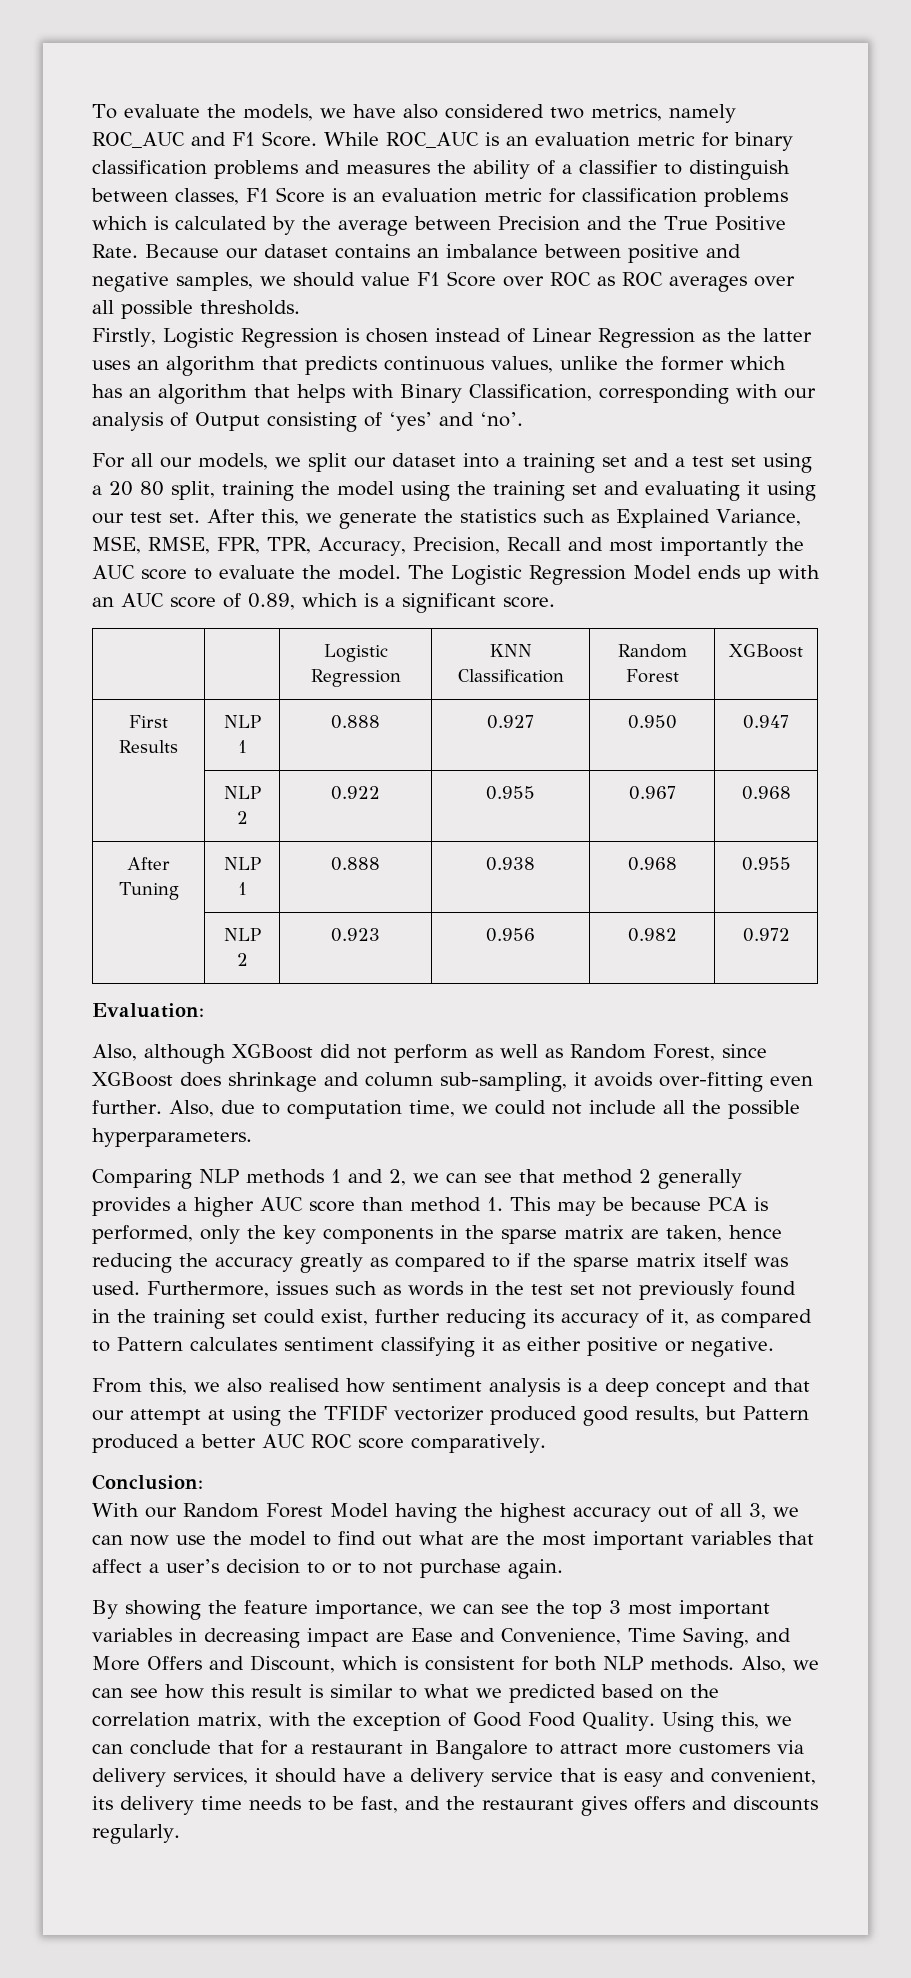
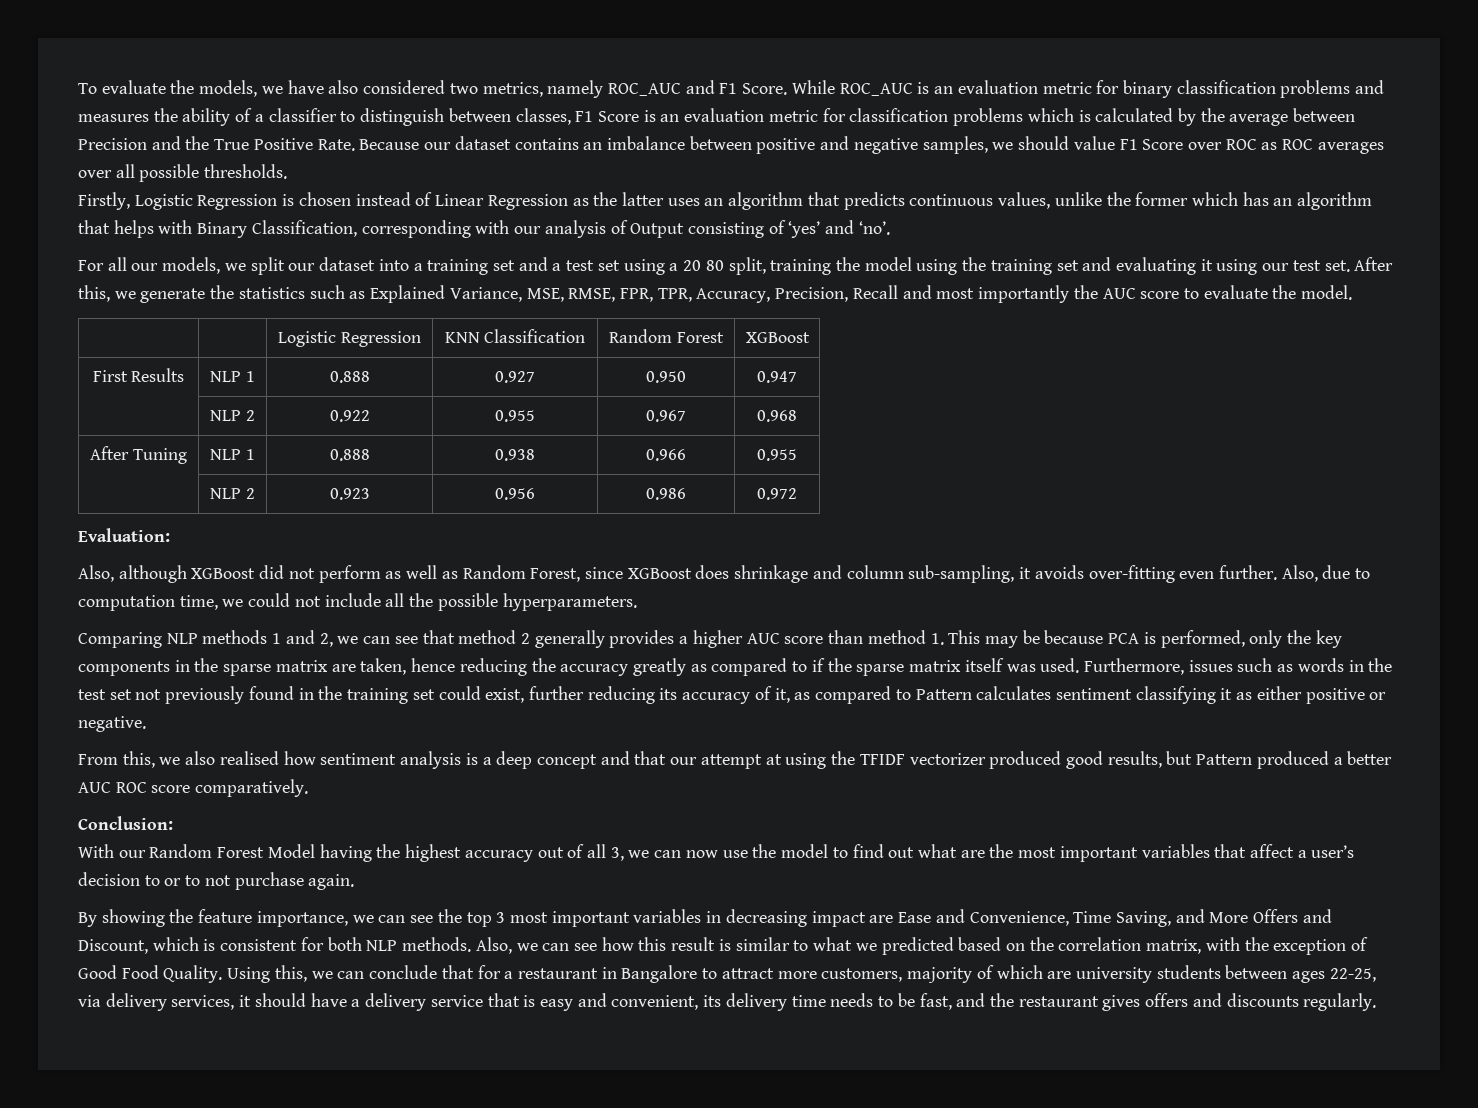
- The Logistic Regression Model ends up with an AUC score of 0.89, which is a significant score.
- After Tuning | NLP 1 | 0.888 | 0.938 | 0.968 | 0.955
+ After Tuning | NLP 1 | 0.888 | 0.938 | 0.966 | 0.955
- | NLP 2 | 0.923 | 0.956 | 0.982 | 0.972
+ | NLP 2 | 0.923 | 0.956 | 0.986 | 0.972
- Using this, we can conclude that for a restaurant in Bangalore to attract more customers via delivery services, it should have a delivery service that is easy and convenient, its delivery time needs to be fast, and the restaurant gives offers and discounts regularly.
+ Using this, we can conclude that for a restaurant in Bangalore to attract more customers, majority of which are university students between ages 22-25, via delivery services, it should have a delivery service that is easy and convenient, its delivery time needs to be fast, and the restaurant gives offers and discounts regularly.

